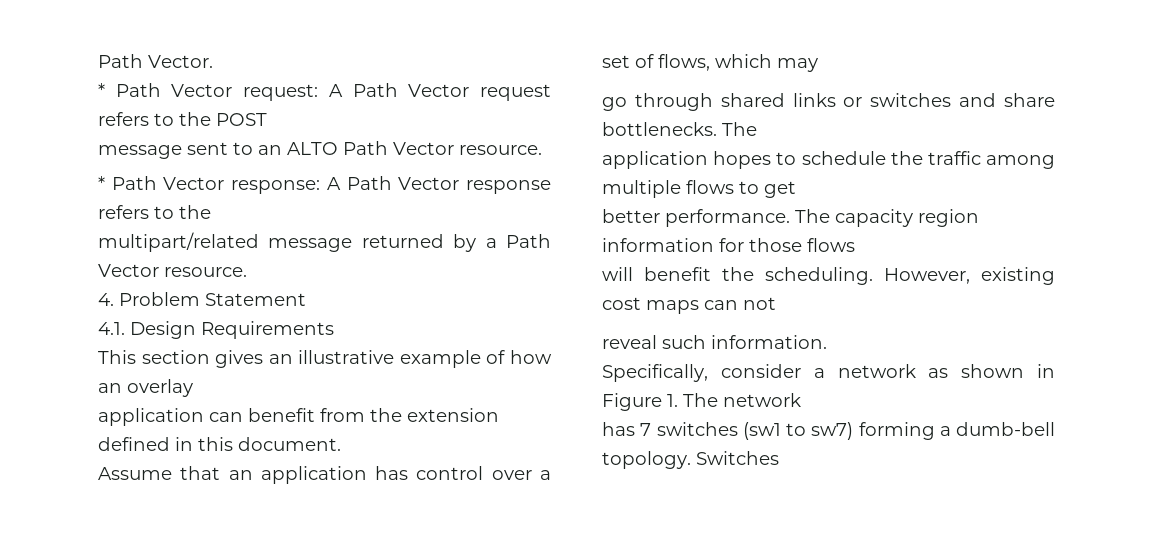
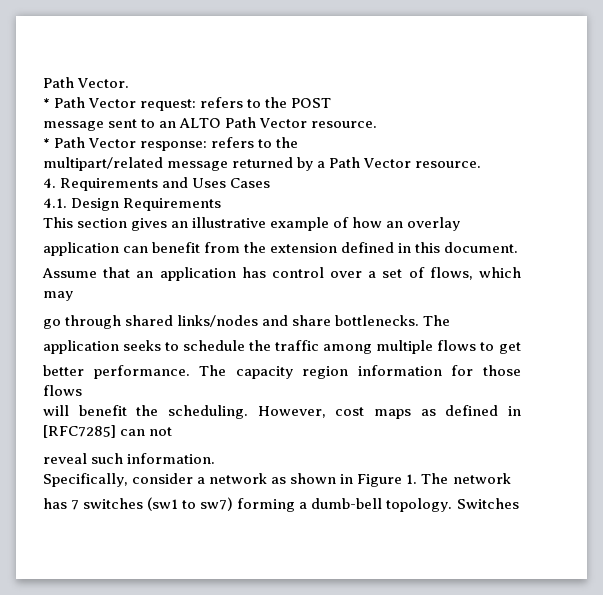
- * Path Vector request: A Path Vector request refers to the POST
+ * Path Vector request: refers to the POST
- * Path Vector response: A Path Vector response refers to the
+ * Path Vector response: refers to the
- 4. Problem Statement
+ 4. Requirements and Uses Cases
- go through shared links or switches and share bottlenecks.
+ go through shared links/nodes and share bottlenecks.
- application hopes to schedule the traffic among multiple flows to get
+ application seeks to schedule the traffic among multiple flows to get
- However, existing cost maps can not
+ However, cost maps as defined in [RFC7285] can not

